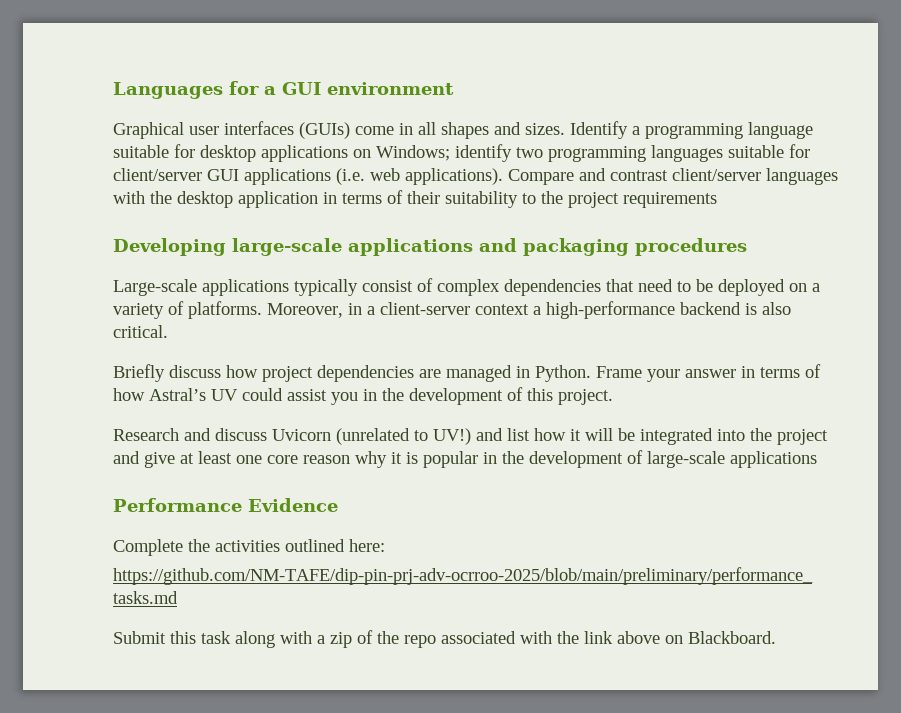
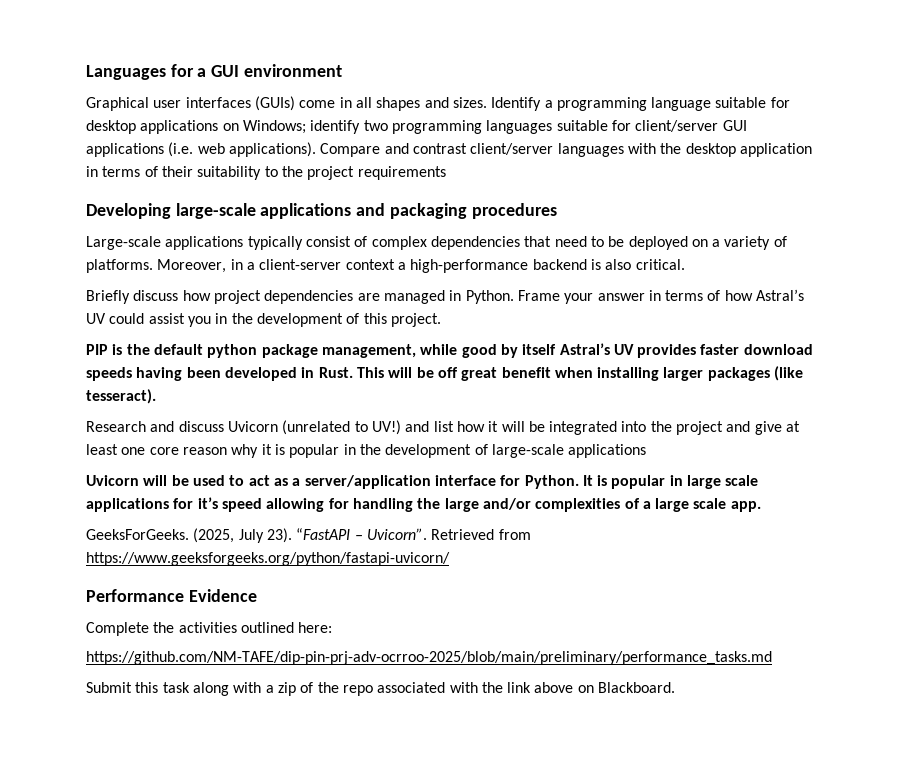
+ PIP is the default python package management, while good by itself Astral’s UV provides faster download speeds having been developed in Rust. This will be off great benefit when installing larger packages (like tesseract).
+ Uvicorn will be used to act as a server/application interface for Python. It is popular in large scale applications for it’s speed allowing for handling the large and/or complexities of a large scale app.
+ GeeksForGeeks. (2025, July 23). “FastAPI – Uvicorn”. Retrieved from https://www.geeksforgeeks.org/python/fastapi-uvicorn/

